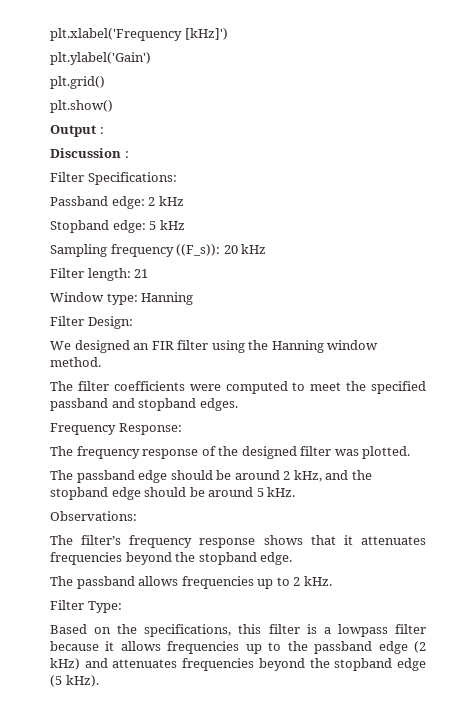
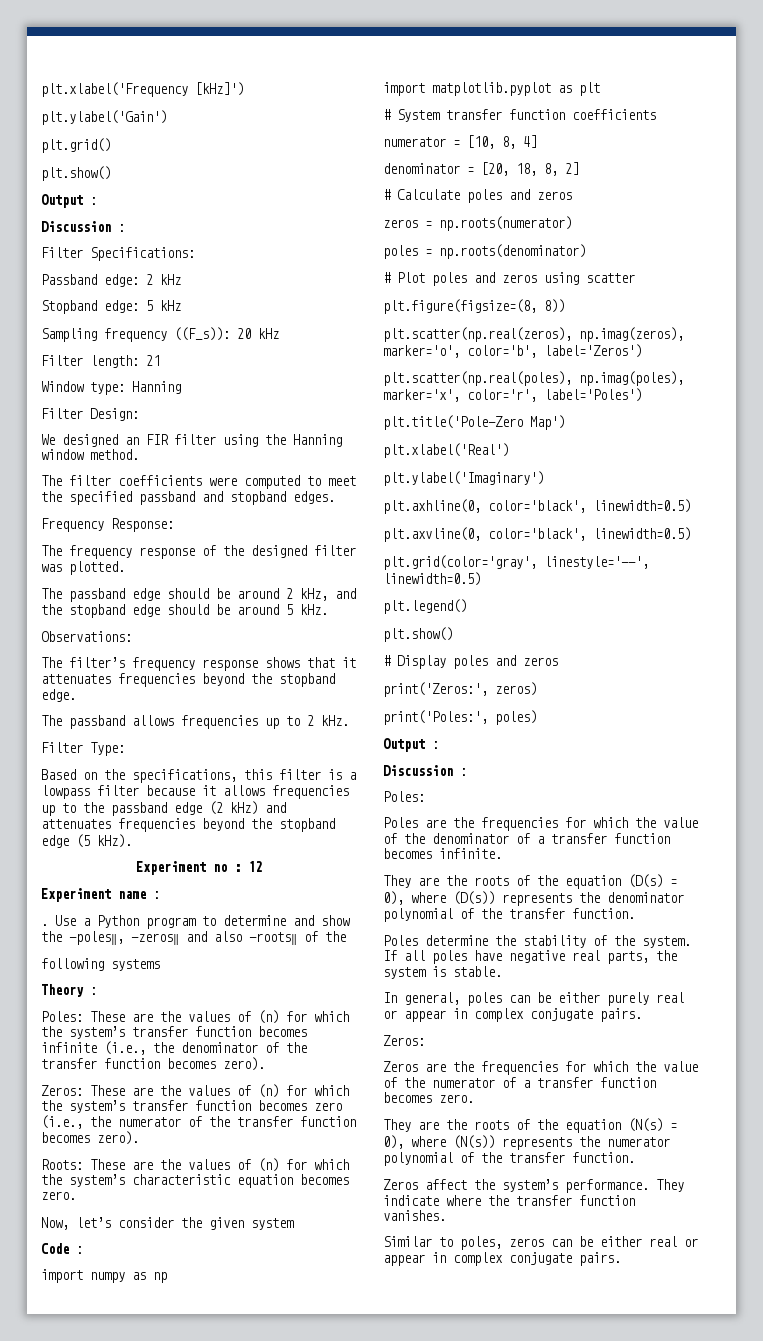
+ Experiment no : 12
+ Experiment name :
+ . Use a Python program to determine and show the ―poles‖, ―zeros‖ and also ―roots‖ of the
+ following systems
+ Theory :
+ Poles: These are the values of (n) for which the system’s transfer function becomes infinite (i.e., the denominator of the transfer function becomes zero).
+ Zeros: These are the values of (n) for which the system’s transfer function becomes zero (i.e., the numerator of the transfer function becomes zero).
+ Roots: These are the values of (n) for which the system’s characteristic equation becomes zero.
+ Now, let’s consider the given system
+ Code :
+ import numpy as np
+ import matplotlib.pyplot as plt
+ # System transfer function coefficients
+ numerator = [10, 8, 4]
+ denominator = [20, 18, 8, 2]
+ # Calculate poles and zeros
+ zeros = np.roots(numerator)
+ poles = np.roots(denominator)
+ # Plot poles and zeros using scatter
+ plt.figure(figsize=(8, 8))
+ plt.scatter(np.real(zeros), np.imag(zeros), marker='o', color='b', label='Zeros')
+ plt.scatter(np.real(poles), np.imag(poles), marker='x', color='r', label='Poles')
+ plt.title('Pole-Zero Map')
+ plt.xlabel('Real')
+ plt.ylabel('Imaginary')
+ plt.axhline(0, color='black', linewidth=0.5)
+ plt.axvline(0, color='black', linewidth=0.5)
+ plt.grid(color='gray', linestyle='--', linewidth=0.5)
+ plt.legend()
+ plt.show()
+ # Display poles and zeros
+ print('Zeros:', zeros)
+ print('Poles:', poles)
+ Output :
+ Discussion :
+ Poles:
+ Poles are the frequencies for which the value of the denominator of a transfer function becomes infinite.
+ They are the roots of the equation (D(s) = 0), where (D(s)) represents the denominator polynomial of the transfer function.
+ Poles determine the stability of the system. If all poles have negative real parts, the system is stable.
+ In general, poles can be either purely real or appear in complex conjugate pairs.
+ Zeros:
+ Zeros are the frequencies for which the value of the numerator of a transfer function becomes zero.
+ They are the roots of the equation (N(s) = 0), where (N(s)) represents the numerator polynomial of the transfer function.
+ Zeros affect the system’s performance. They indicate where the transfer function vanishes.
+ Similar to poles, zeros can be either real or appear in complex conjugate pairs.

